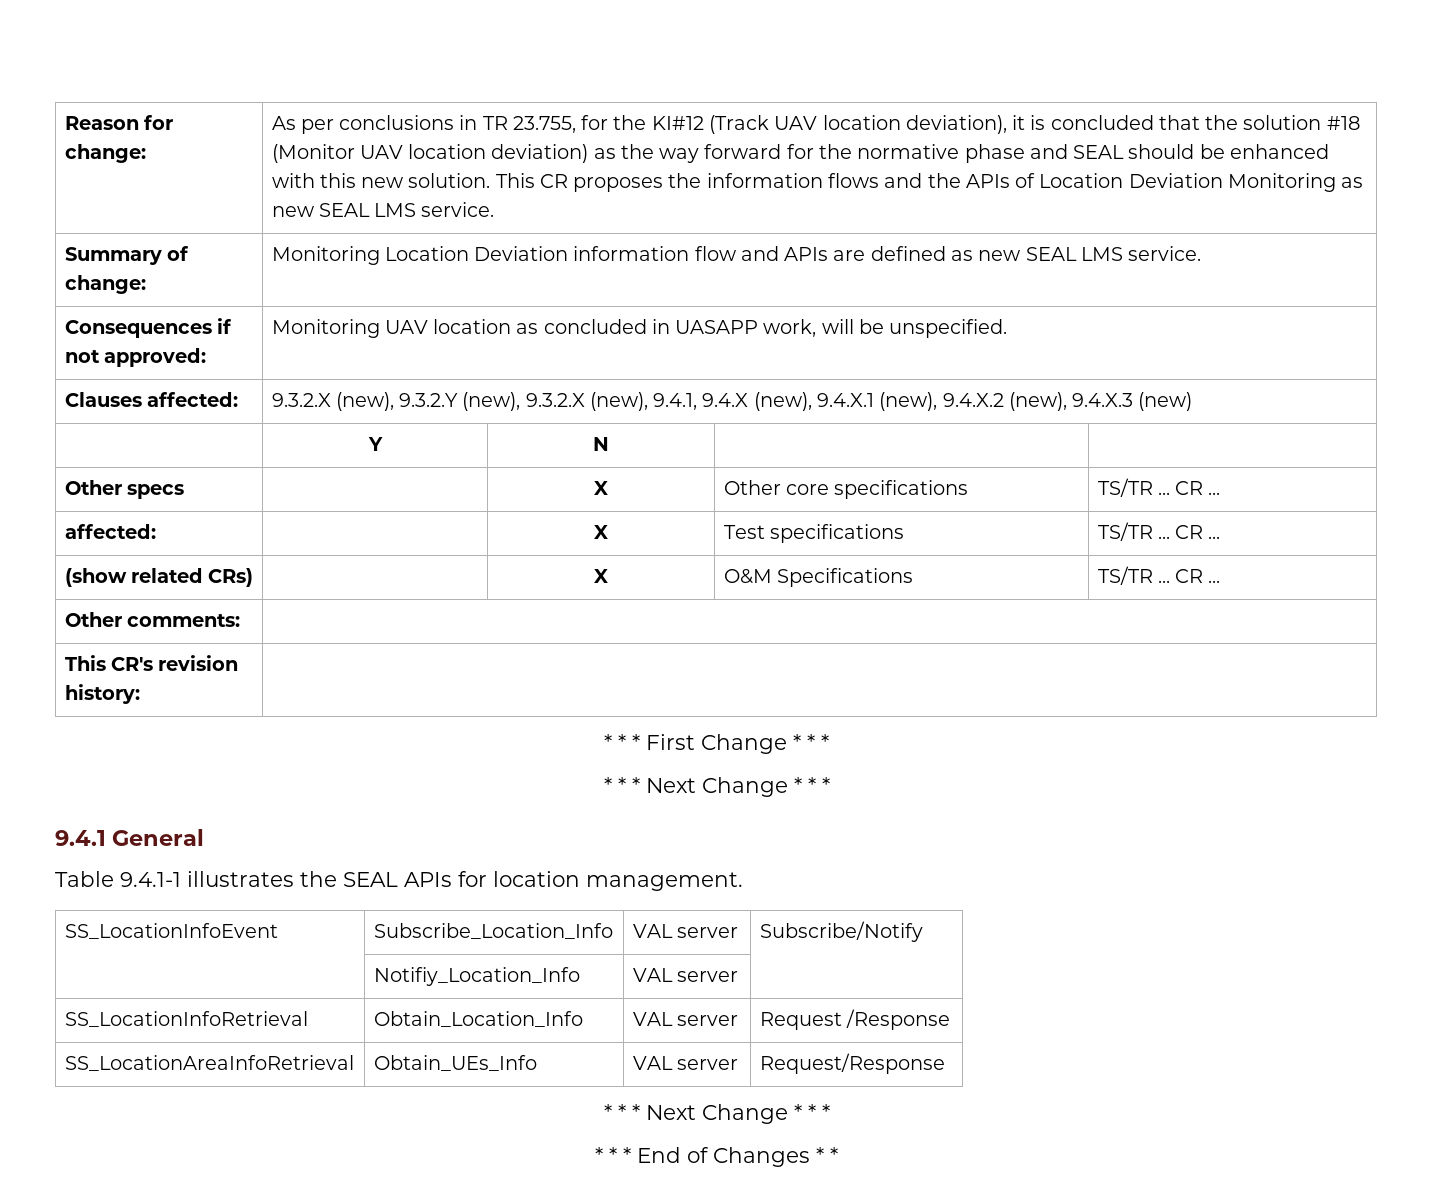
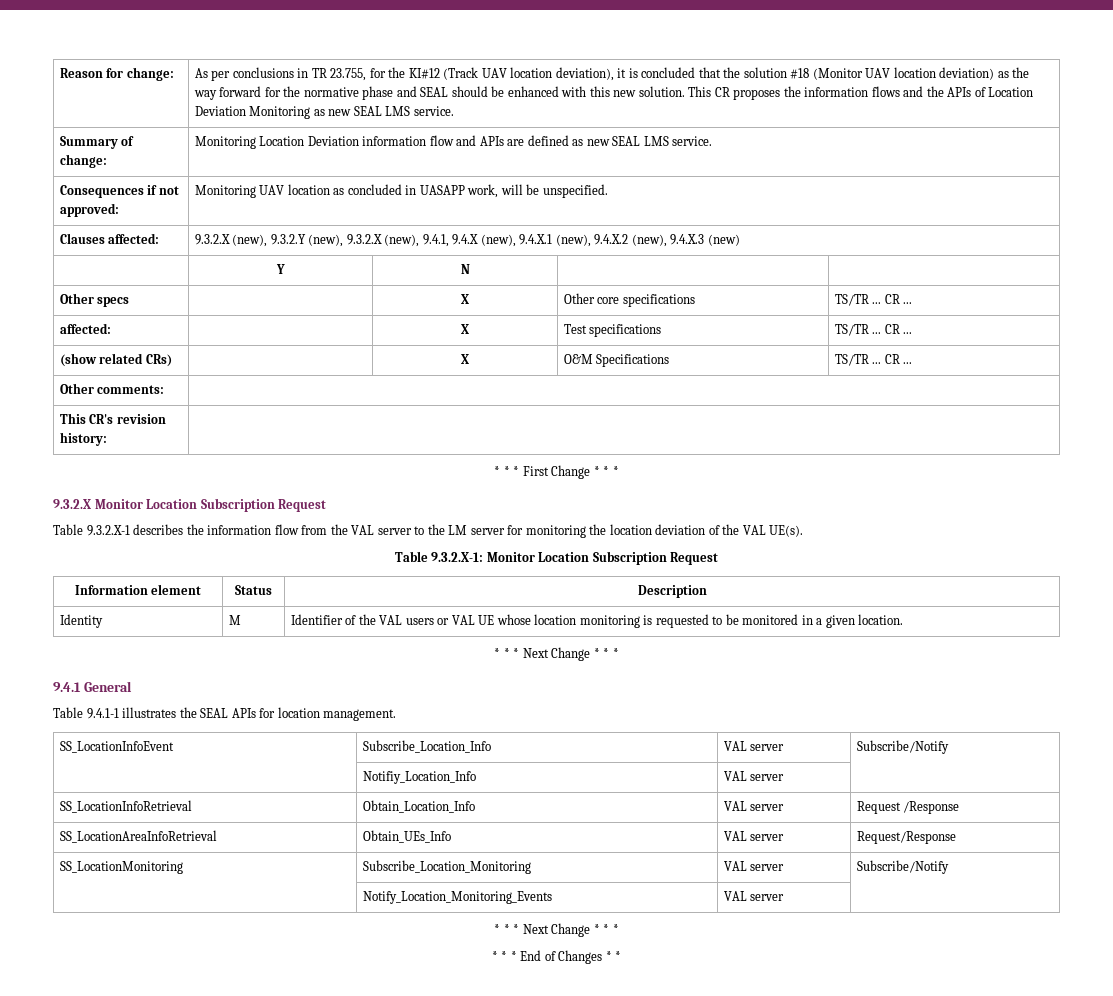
+ 9.3.2.X Monitor Location Subscription Request
+ Table 9.3.2.X-1 describes the information flow from the VAL server to the LM server for monitoring the location deviation of the VAL UE(s).
+ Table 9.3.2.X-1: Monitor Location Subscription Request
+ Information element | Status | Description
+ Identity | M | Identifier of the VAL users or VAL UE whose location monitoring is requested to be monitored in a given location.
+ SS_LocationMonitoring | Subscribe_Location_Monitoring | VAL server | Subscribe/Notify
+ | Notify_Location_Monitoring_Events | VAL server |

